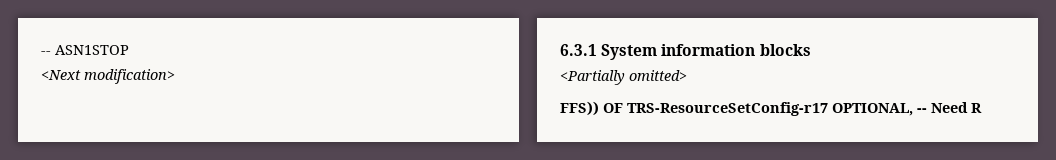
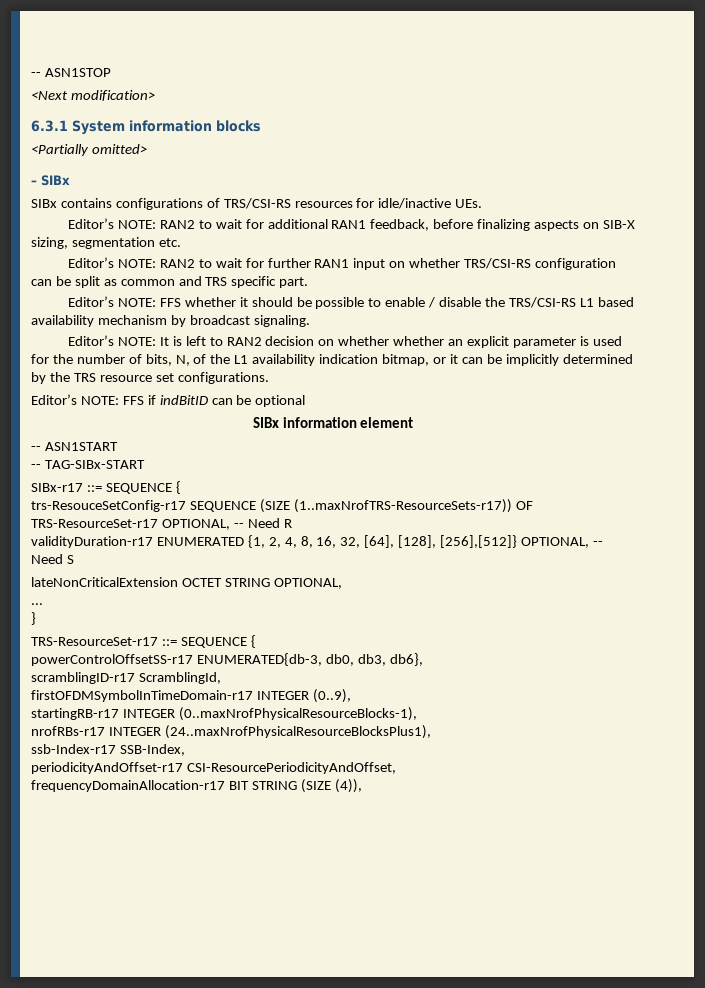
- FFS)) OF TRS-ResourceSetConfig-r17 OPTIONAL, -- Need R
+ – SIBx
+ SIBx contains configurations of TRS/CSI-RS resources for idle/inactive UEs.
+ Editor’s NOTE: RAN2 to wait for additional RAN1 feedback, before finalizing aspects on SIB-X sizing, segmentation etc.
+ Editor’s NOTE: RAN2 to wait for further RAN1 input on whether TRS/CSI-RS configuration can be split as common and TRS specific part.
+ Editor’s NOTE: FFS whether it should be possible to enable / disable the TRS/CSI-RS L1 based availability mechanism by broadcast signaling.
+ Editor’s NOTE: It is left to RAN2 decision on whether whether an explicit parameter is used for the number of bits, N, of the L1 availability indication bitmap, or it can be implicitly determined by the TRS resource set configurations.
+ Editor’s NOTE: FFS if indBitID can be optional
+ SIBx information element
+ -- ASN1START
+ -- TAG-SIBx-START
+ SIBx-r17 ::= SEQUENCE {
+ trs-ResouceSetConfig-r17 SEQUENCE (SIZE (1..maxNrofTRS-ResourceSets-r17)) OF TRS-ResourceSet-r17 OPTIONAL, -- Need R
+ validityDuration-r17 ENUMERATED {1, 2, 4, 8, 16, 32, [64], [128], [256],[512]} OPTIONAL, -- Need S
+ lateNonCriticalExtension OCTET STRING OPTIONAL,
+ ...
+ }
+ TRS-ResourceSet-r17 ::= SEQUENCE {
+ powerControlOffsetSS-r17 ENUMERATED{db-3, db0, db3, db6},
+ scramblingID-r17 ScramblingId,
+ firstOFDMSymbolInTimeDomain-r17 INTEGER (0..9),
+ startingRB-r17 INTEGER (0..maxNrofPhysicalResourceBlocks-1),
+ nrofRBs-r17 INTEGER (24..maxNrofPhysicalResourceBlocksPlus1),
+ ssb-Index-r17 SSB-Index,
+ periodicityAndOffset-r17 CSI-ResourcePeriodicityAndOffset,
+ frequencyDomainAllocation-r17 BIT STRING (SIZE (4)),

